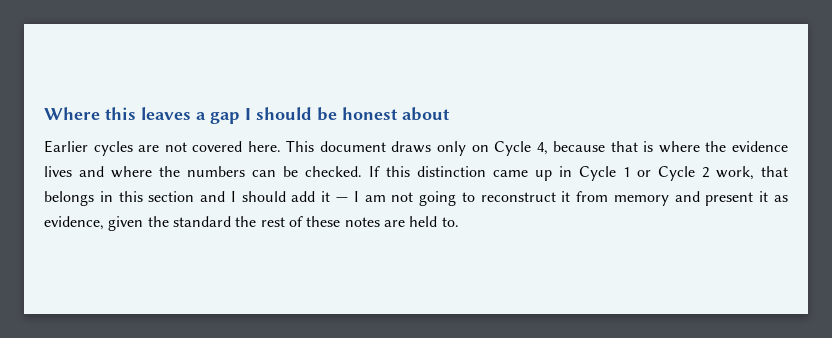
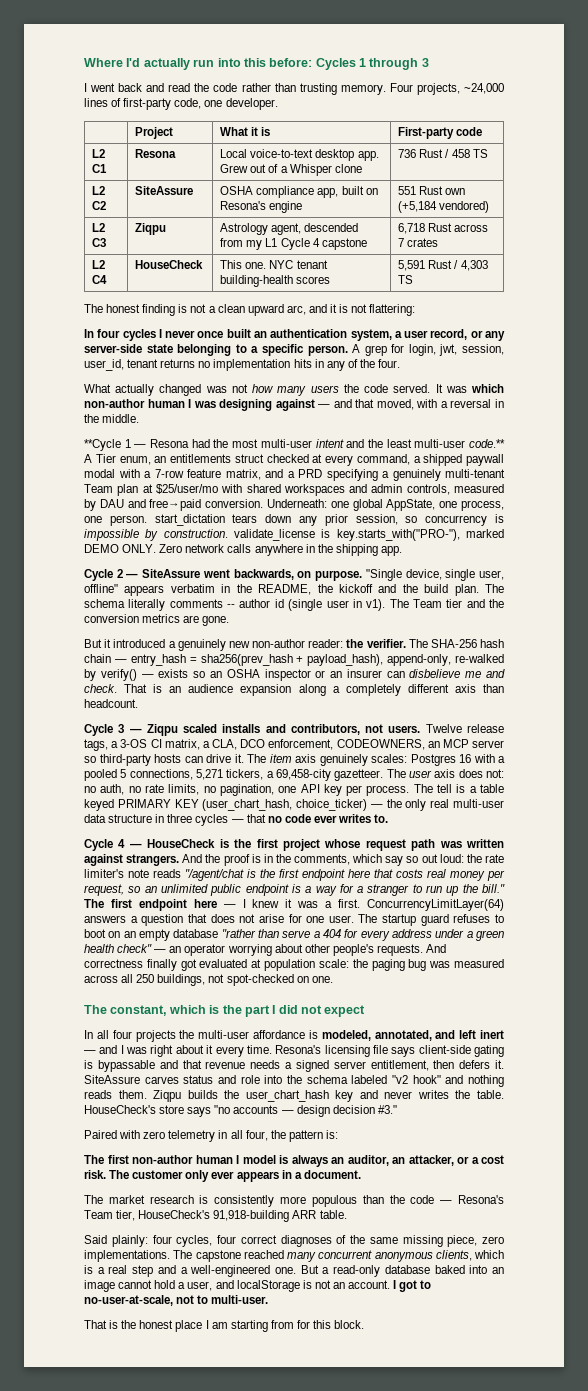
- Where this leaves a gap I should be honest about
- Earlier cycles are not covered here. This document draws only on Cycle 4, because that is where the evidence lives and where the numbers can be checked. If this distinction came up in Cycle 1 or Cycle 2 work, that belongs in this section and I should add it — I am not going to reconstruct it from memory and present it as evidence, given the standard the rest of these notes are held to.
+ Where I'd actually run into this before: Cycles 1 through 3
+ I went back and read the code rather than trusting memory. Four projects, ~24,000 lines of first-party code, one developer.
+ | Project | What it is | First-party code
+ L2 C1 | Resona | Local voice-to-text desktop app. Grew out of a Whisper clone | 736 Rust / 458 TS
+ L2 C2 | SiteAssure | OSHA compliance app, built on Resona's engine | 551 Rust own (+5,184 vendored)
+ L2 C3 | Ziqpu | Astrology agent, descended from my L1 Cycle 4 capstone | 6,718 Rust across 7 crates
+ L2 C4 | HouseCheck | This one. NYC tenant building-health scores | 5,591 Rust / 4,303 TS
+ The honest finding is not a clean upward arc, and it is not flattering:
+ In four cycles I never once built an authentication system, a user record, or any server-side state belonging to a specific person. A grep for login, jwt, session, user_id, tenant returns no implementation hits in any of the four.
+ What actually changed was not how many users the code served. It was which non-author human I was designing against — and that moved, with a reversal in the middle.
+ **Cycle 1 — Resona had the most multi-user intent and the least multi-user code.** A Tier enum, an entitlements struct checked at every command, a shipped paywall modal with a 7-row feature matrix, and a PRD specifying a genuinely multi-tenant Team plan at $25/user/mo with shared workspaces and admin controls, measured by DAU and free→paid conversion. Underneath: one global AppState, one process, one person. start_dictation tears down any prior session, so concurrency is impossible by construction. validate_license is key.starts_with("PRO-"), marked DEMO ONLY. Zero network calls anywhere in the shipping app.
+ Cycle 2 — SiteAssure went backwards, on purpose. "Single device, single user, offline" appears verbatim in the README, the kickoff and the build plan. The schema literally comments -- author id (single user in v1). The Team tier and the conversion metrics are gone.
+ But it introduced a genuinely new non-author reader: the verifier. The SHA-256 hash chain — entry_hash = sha256(prev_hash + payload_hash), append-only, re-walked by verify() — exists so an OSHA inspector or an insurer can disbelieve me and check. That is an audience expansion along a completely different axis than headcount.
+ Cycle 3 — Ziqpu scaled installs and contributors, not users. Twelve release tags, a 3-OS CI matrix, a CLA, DCO enforcement, CODEOWNERS, an MCP server so third-party hosts can drive it. The item axis genuinely scales: Postgres 16 with a pooled 5 connections, 5,271 tickers, a 69,458-city gazetteer. The user axis does not: no auth, no rate limits, no pagination, one API key per process. The tell is a table keyed PRIMARY KEY (user_chart_hash, choice_ticker) — the only real multi-user data structure in three cycles — that no code ever writes to.
+ Cycle 4 — HouseCheck is the first project whose request path was written against strangers. And the proof is in the comments, which say so out loud: the rate limiter's note reads "/agent/chat is the first endpoint here that costs real money per request, so an unlimited public endpoint is a way for a stranger to run up the bill." The first endpoint here — I knew it was a first. ConcurrencyLimitLayer(64) answers a question that does not arise for one user. The startup guard refuses to boot on an empty database "rather than serve a 404 for every address under a green health check" — an operator worrying about other people's requests. And correctness finally got evaluated at population scale: the paging bug was measured across all 250 buildings, not spot-checked on one.
+ The constant, which is the part I did not expect
+ In all four projects the multi-user affordance is modeled, annotated, and left inert — and I was right about it every time. Resona's licensing file says client-side gating is bypassable and that revenue needs a signed server entitlement, then defers it. SiteAssure carves status and role into the schema labeled "v2 hook" and nothing reads them. Ziqpu builds the user_chart_hash key and never writes the table. HouseCheck's store says "no accounts — design decision #3."
+ Paired with zero telemetry in all four, the pattern is:
+ The first non-author human I model is always an auditor, an attacker, or a cost risk. The customer only ever appears in a document.
+ The market research is consistently more populous than the code — Resona's Team tier, HouseCheck's 91,918-building ARR table.
+ Said plainly: four cycles, four correct diagnoses of the same missing piece, zero implementations. The capstone reached many concurrent anonymous clients, which is a real step and a well-engineered one. But a read-only database baked into an image cannot hold a user, and localStorage is not an account. I got to no-user-at-scale, not to multi-user.
+ That is the honest place I am starting from for this block.

